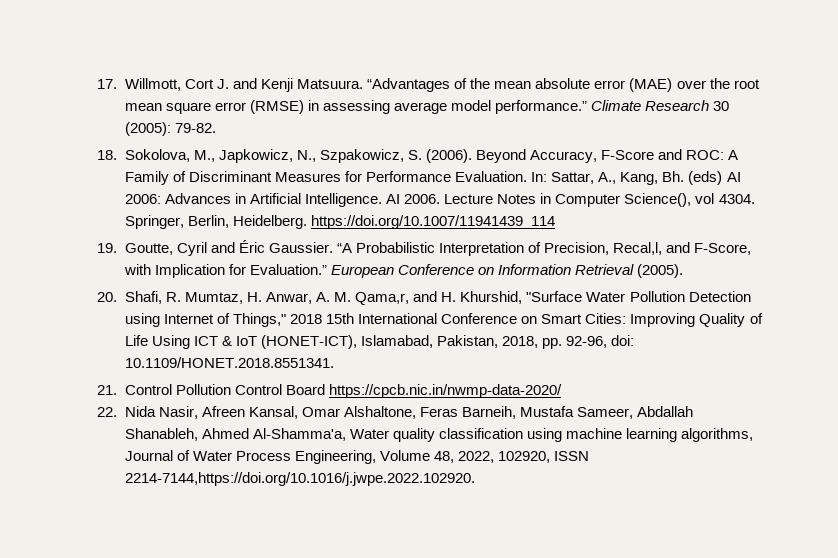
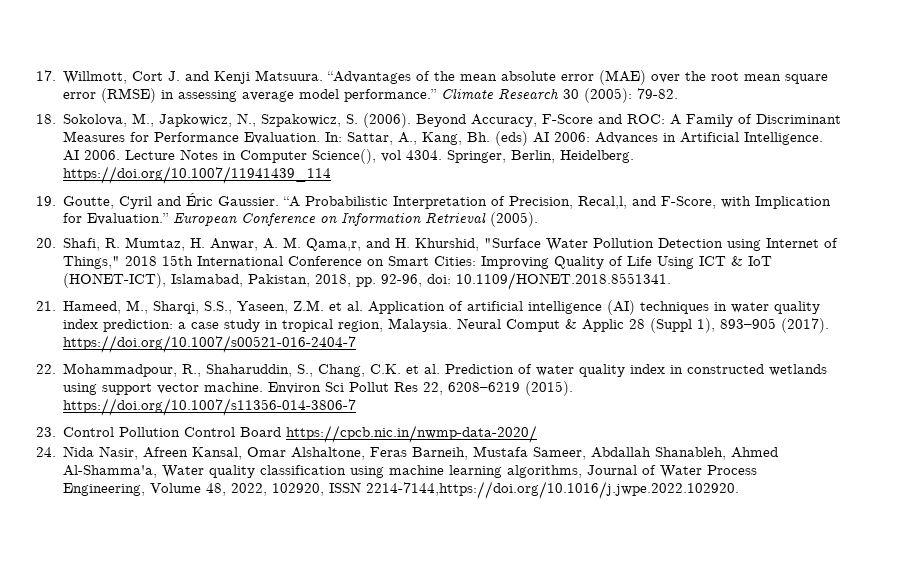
- 21. Control Pollution Control Board https://cpcb.nic.in/nwmp-data-2020/
+ 21. Hameed, M., Sharqi, S.S., Yaseen, Z.M. et al. Application of artificial intelligence (AI) techniques in water quality index prediction: a case study in tropical region, Malaysia. Neural Comput & Applic 28 (Suppl 1), 893–905 (2017). https://doi.org/10.1007/s00521-016-2404-7
+ 22. Mohammadpour, R., Shaharuddin, S., Chang, C.K. et al. Prediction of water quality index in constructed wetlands using support vector machine. Environ Sci Pollut Res 22, 6208–6219 (2015). https://doi.org/10.1007/s11356-014-3806-7
+ 23. Control Pollution Control Board https://cpcb.nic.in/nwmp-data-2020/
- 22. Nida Nasir, Afreen Kansal, Omar Alshaltone, Feras Barneih, Mustafa Sameer, Abdallah Shanableh, Ahmed Al-Shamma'a, Water quality classification using machine learning algorithms, Journal of Water Process Engineering, Volume 48, 2022, 102920, ISSN 2214-7144,https://doi.org/10.1016/j.jwpe.2022.102920.
+ 24. Nida Nasir, Afreen Kansal, Omar Alshaltone, Feras Barneih, Mustafa Sameer, Abdallah Shanableh, Ahmed Al-Shamma'a, Water quality classification using machine learning algorithms, Journal of Water Process Engineering, Volume 48, 2022, 102920, ISSN 2214-7144,https://doi.org/10.1016/j.jwpe.2022.102920.

